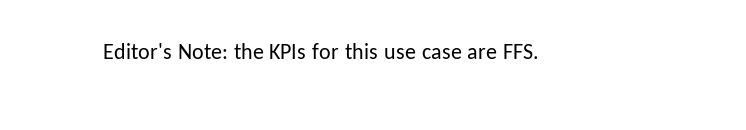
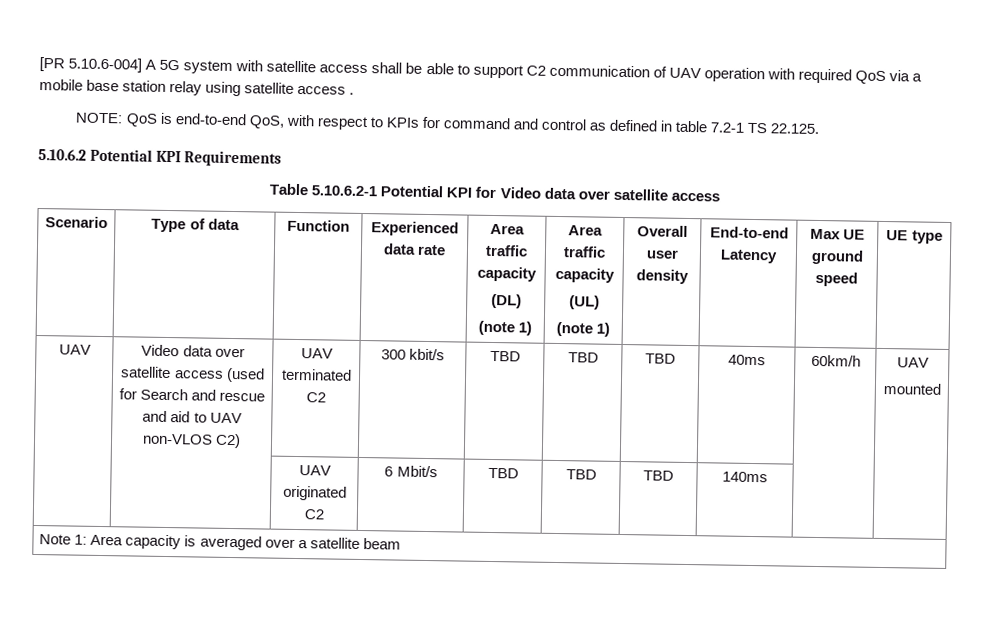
- Editor's Note: the KPIs for this use case are FFS.
+ [PR 5.10.6-004] A 5G system with satellite access shall be able to support C2 communication of UAV operation with required QoS via a mobile base station relay using satellite access .
+ NOTE: QoS is end-to-end QoS, with respect to KPIs for command and control as defined in table 7.2-1 TS 22.125.
+ 5.10.6.2 Potential KPI Requirements
+ Table 5.10.6.2-1 Potential KPI for Video data over satellite access
+ Scenario | Type of data | Function | Experienced data rate | Area traffic capacity
+ (DL)
+ (note 1) | Area traffic capacity
+ (UL)
+ (note 1) | Overall user density | End-to-end Latency | Max UE ground speed | UE type
+ UAV | Video data over satellite access (used for Search and rescue and aid to UAV non-VLOS C2) | UAV terminated C2 | 300 kbit/s | TBD | TBD | TBD | 40ms | 60km/h | UAV
+ mounted
+ | | UAV originated C2 | 6 Mbit/s | TBD | TBD | TBD | 140ms | |
+ Note 1: Area capacity is averaged over a satellite beam

